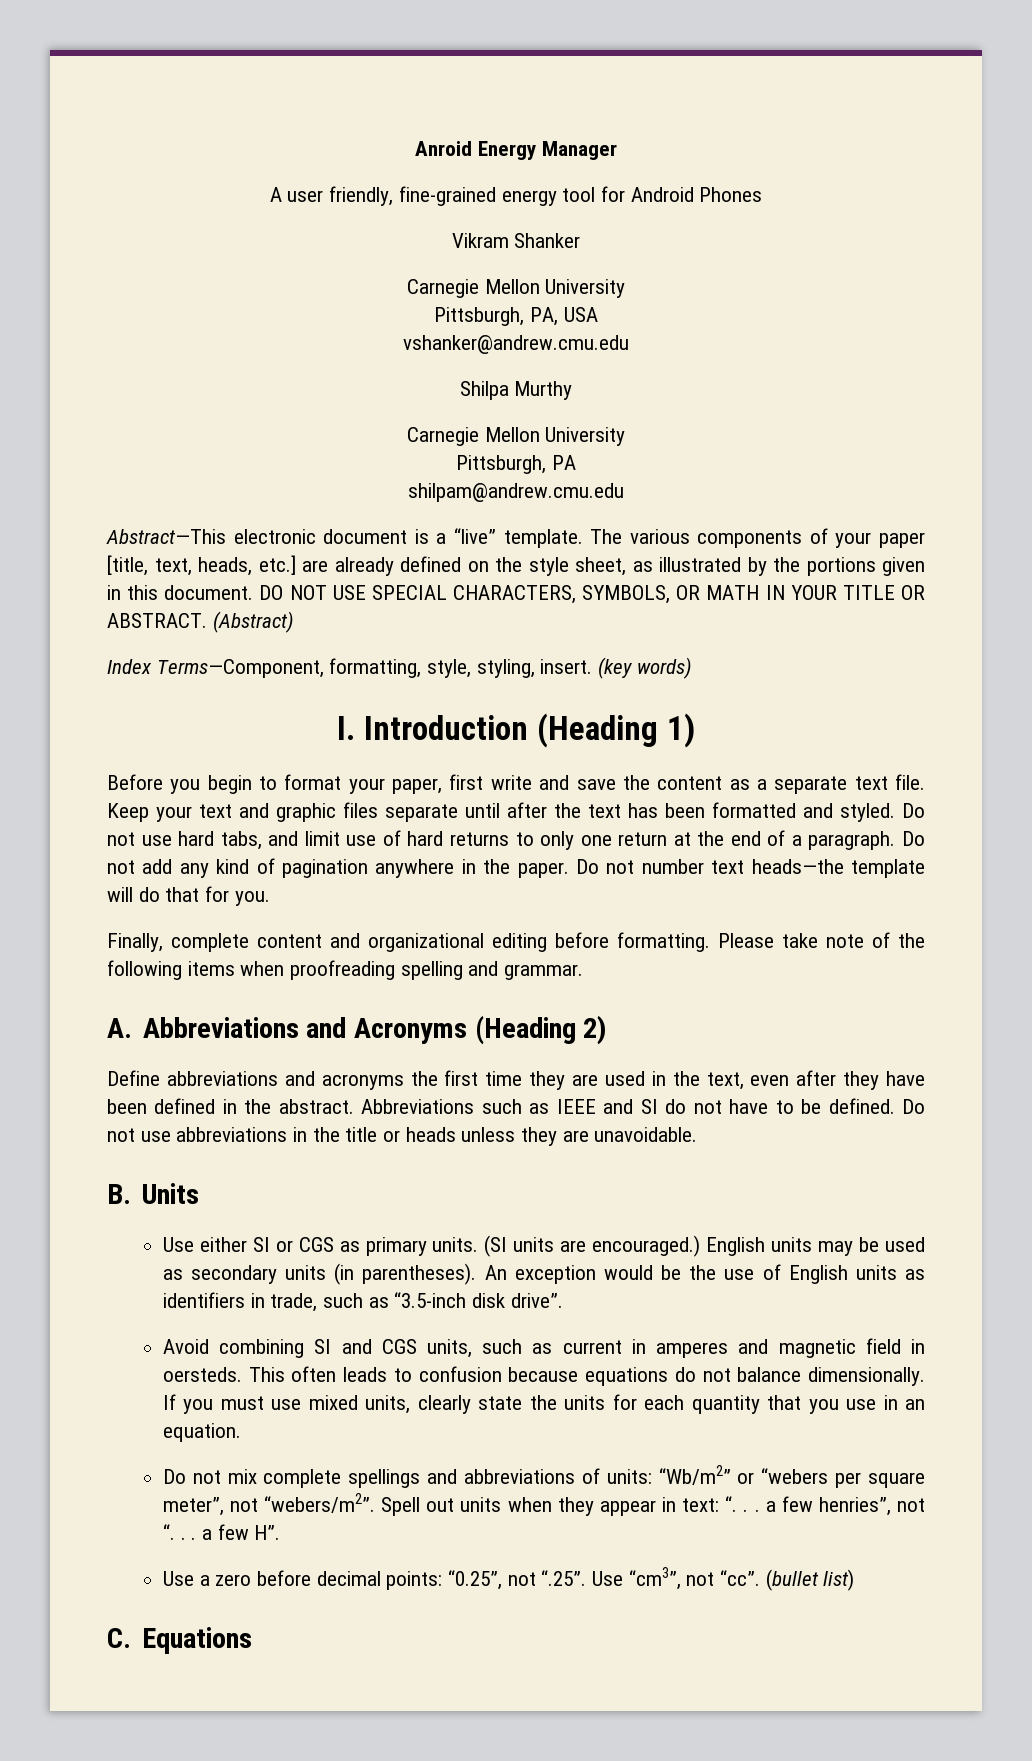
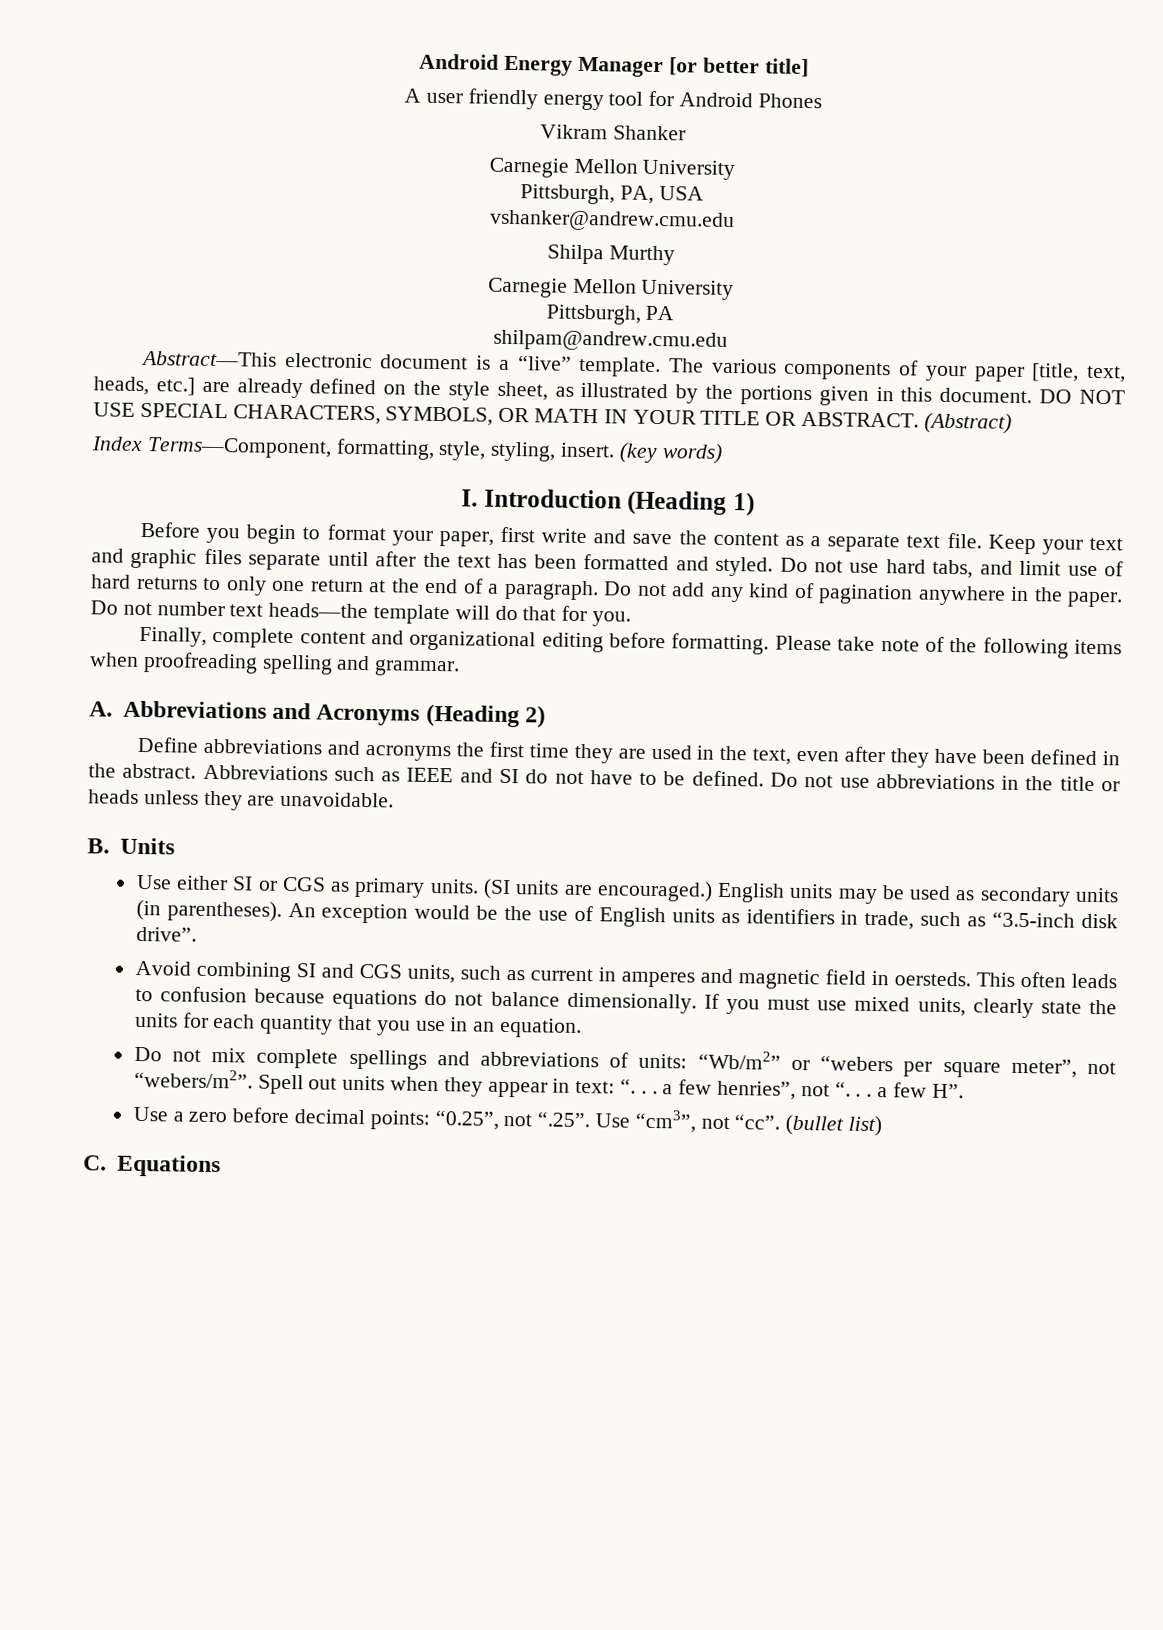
- Anroid Energy Manager
+ Android Energy Manager [or better title]
- A user friendly, fine-grained energy tool for Android Phones
+ A user friendly energy tool for Android Phones

